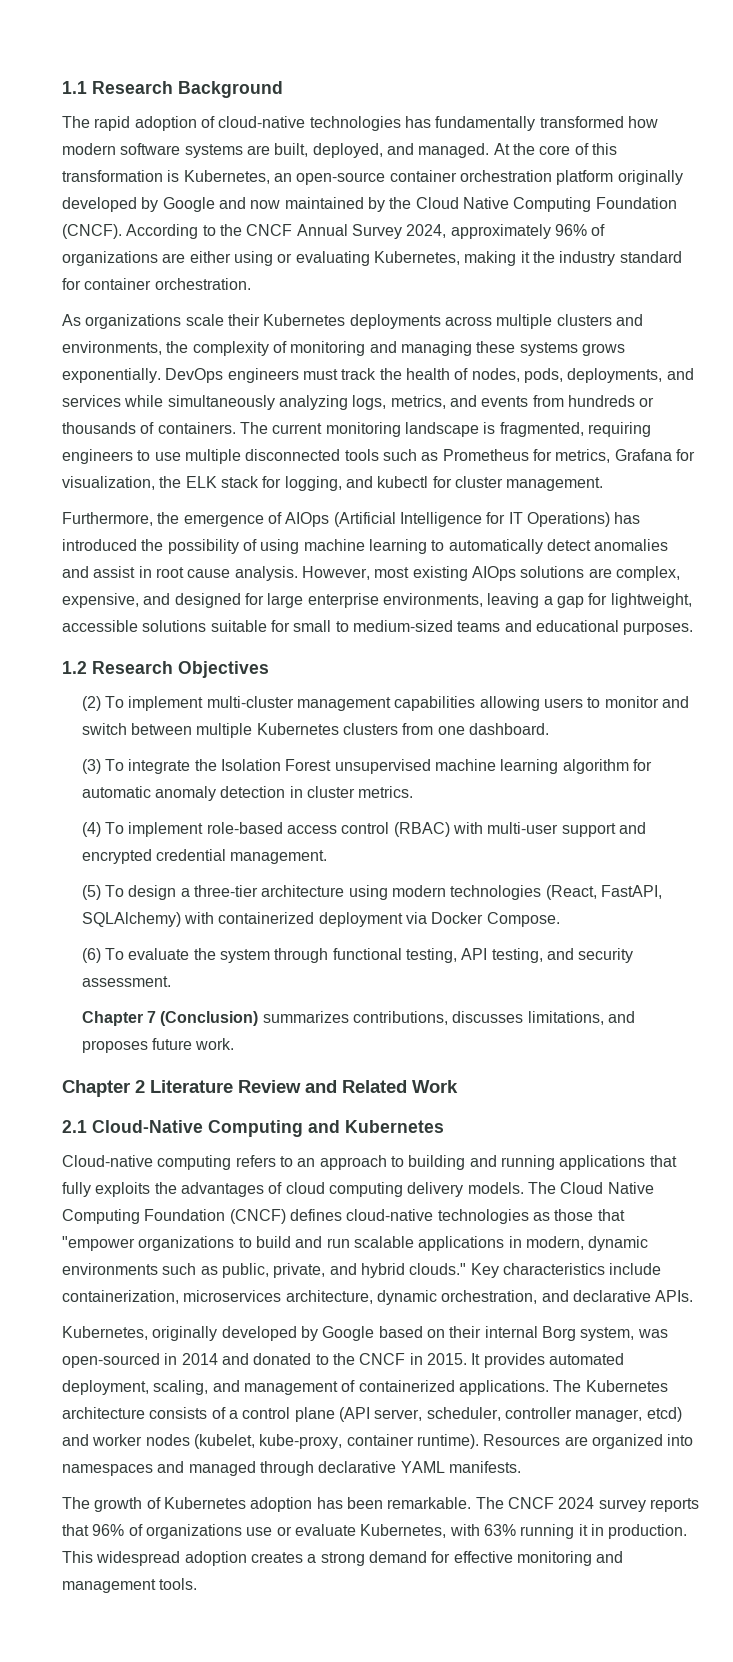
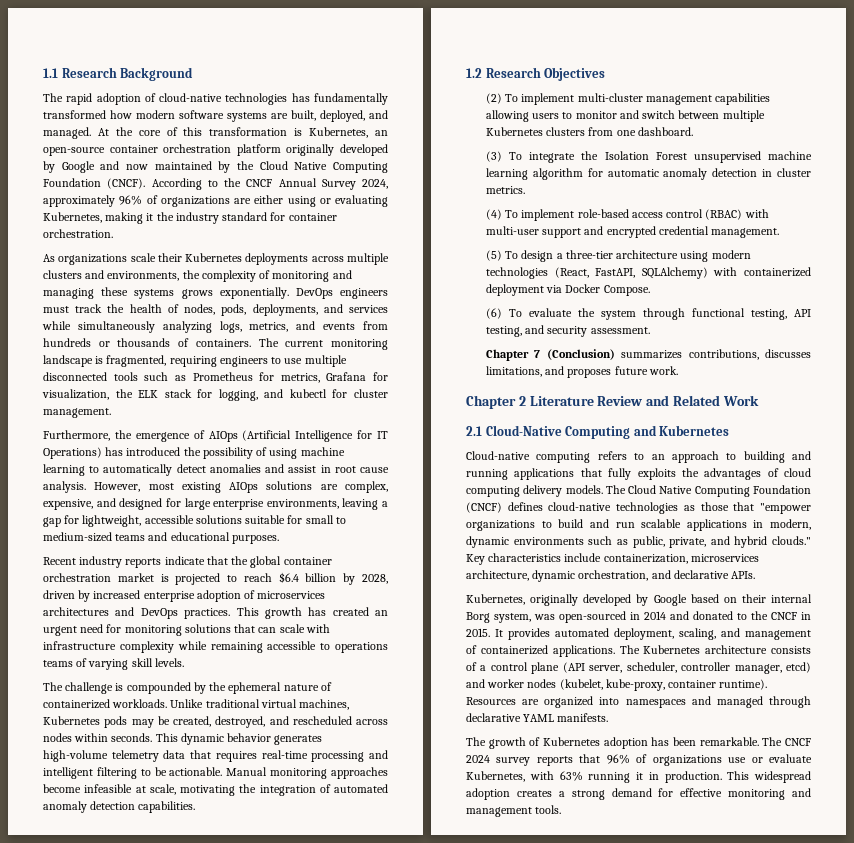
+ Recent industry reports indicate that the global container orchestration market is projected to reach $6.4 billion by 2028, driven by increased enterprise adoption of microservices architectures and DevOps practices. This growth has created an urgent need for monitoring solutions that can scale with infrastructure complexity while remaining accessible to operations teams of varying skill levels.
+ The challenge is compounded by the ephemeral nature of containerized workloads. Unlike traditional virtual machines, Kubernetes pods may be created, destroyed, and rescheduled across nodes within seconds. This dynamic behavior generates high-volume telemetry data that requires real-time processing and intelligent filtering to be actionable. Manual monitoring approaches become infeasible at scale, motivating the integration of automated anomaly detection capabilities.

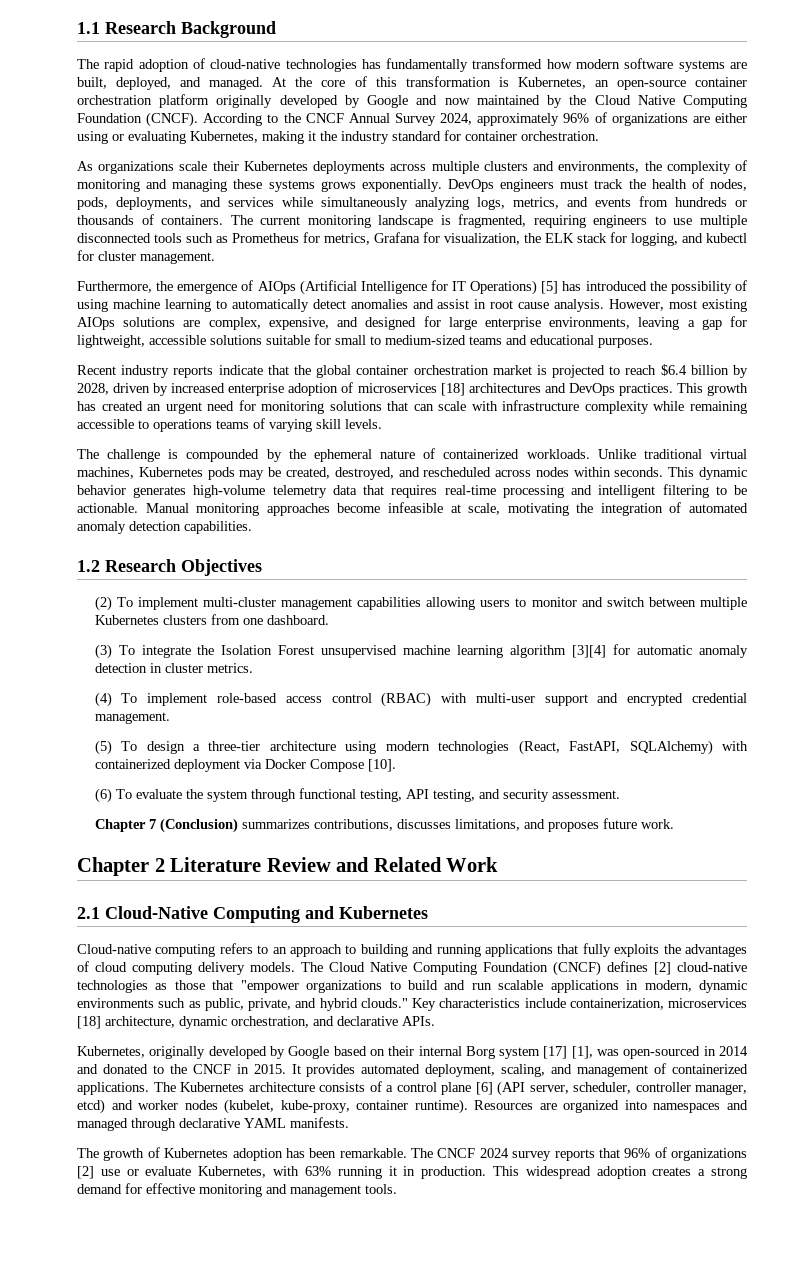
- Furthermore, the emergence of AIOps (Artificial Intelligence for IT Operations) has introduced the possibility of using machine learning to automatically detect anomalies and assist in root cause analysis.
+ Furthermore, the emergence of AIOps (Artificial Intelligence for IT Operations) [5] has introduced the possibility of using machine learning to automatically detect anomalies and assist in root cause analysis.
- Recent industry reports indicate that the global container orchestration market is projected to reach $6.4 billion by 2028, driven by increased enterprise adoption of microservices architectures and DevOps practices.
+ Recent industry reports indicate that the global container orchestration market is projected to reach $6.4 billion by 2028, driven by increased enterprise adoption of microservices [18] architectures and DevOps practices.
- (3) To integrate the Isolation Forest unsupervised machine learning algorithm for automatic anomaly detection in cluster metrics.
+ (3) To integrate the Isolation Forest unsupervised machine learning algorithm [3][4] for automatic anomaly detection in cluster metrics.
- (5) To design a three-tier architecture using modern technologies (React, FastAPI, SQLAlchemy) with containerized deployment via Docker Compose.
+ (5) To design a three-tier architecture using modern technologies (React, FastAPI, SQLAlchemy) with containerized deployment via Docker Compose [10].
- The Cloud Native Computing Foundation (CNCF) defines cloud-native technologies as those that "empower organizations to build and run scalable applications in modern, dynamic environments such as public, private, and hybrid clouds."
+ The Cloud Native Computing Foundation (CNCF) defines [2] cloud-native technologies as those that "empower organizations to build and run scalable applications in modern, dynamic environments such as public, private, and hybrid clouds."
- Key characteristics include containerization, microservices architecture, dynamic orchestration, and declarative APIs.
+ Key characteristics include containerization, microservices [18] architecture, dynamic orchestration, and declarative APIs.
- Kubernetes, originally developed by Google based on their internal Borg system, was open-sourced in 2014 and donated to the CNCF in 2015.
+ Kubernetes, originally developed by Google based on their internal Borg system [17] [1], was open-sourced in 2014 and donated to the CNCF in 2015.
- The Kubernetes architecture consists of a control plane (API server, scheduler, controller manager, etcd) and worker nodes (kubelet, kube-proxy, container runtime).
+ The Kubernetes architecture consists of a control plane [6] (API server, scheduler, controller manager, etcd) and worker nodes (kubelet, kube-proxy, container runtime).
- The CNCF 2024 survey reports that 96% of organizations use or evaluate Kubernetes, with 63% running it in production.
+ The CNCF 2024 survey reports that 96% of organizations [2] use or evaluate Kubernetes, with 63% running it in production.

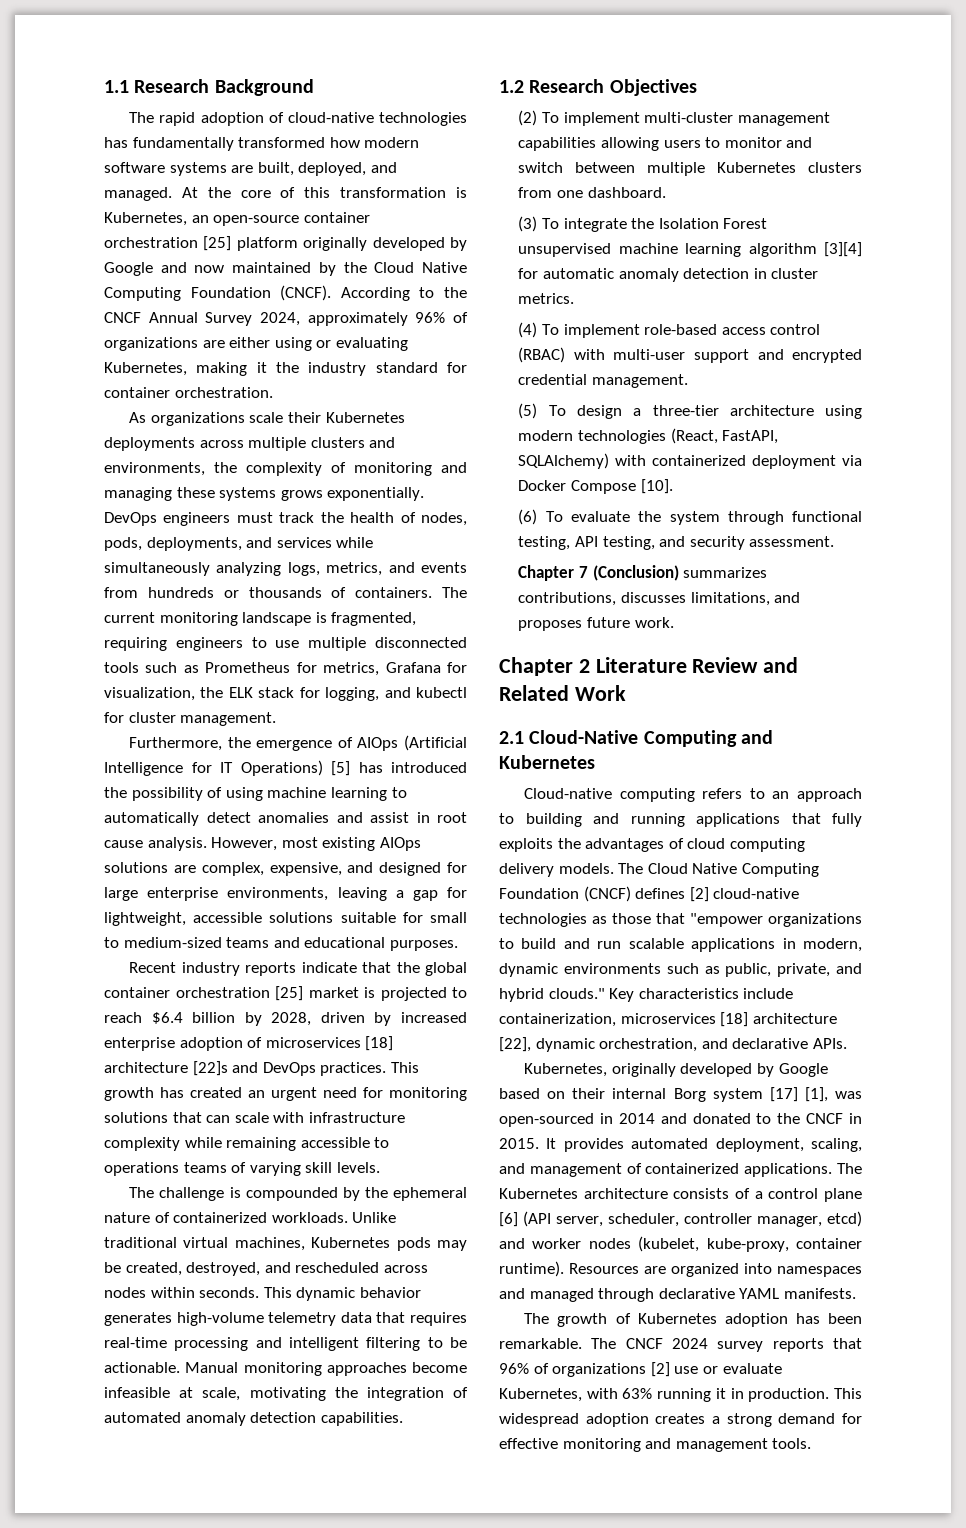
- At the core of this transformation is Kubernetes, an open-source container orchestration platform originally developed by Google and now maintained by the Cloud Native Computing Foundation (CNCF).
+ At the core of this transformation is Kubernetes, an open-source container orchestration [25] platform originally developed by Google and now maintained by the Cloud Native Computing Foundation (CNCF).
- Recent industry reports indicate that the global container orchestration market is projected to reach $6.4 billion by 2028, driven by increased enterprise adoption of microservices [18] architectures and DevOps practices.
+ Recent industry reports indicate that the global container orchestration [25] market is projected to reach $6.4 billion by 2028, driven by increased enterprise adoption of microservices [18] architecture [22]s and DevOps practices.
- Key characteristics include containerization, microservices [18] architecture, dynamic orchestration, and declarative APIs.
+ Key characteristics include containerization, microservices [18] architecture [22], dynamic orchestration, and declarative APIs.

